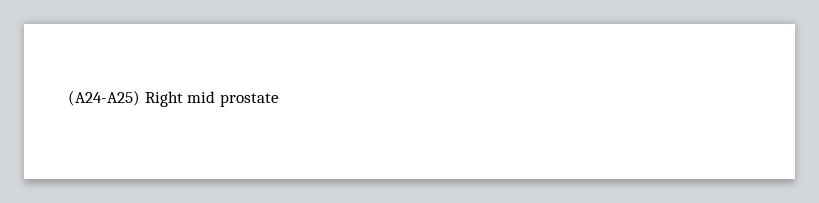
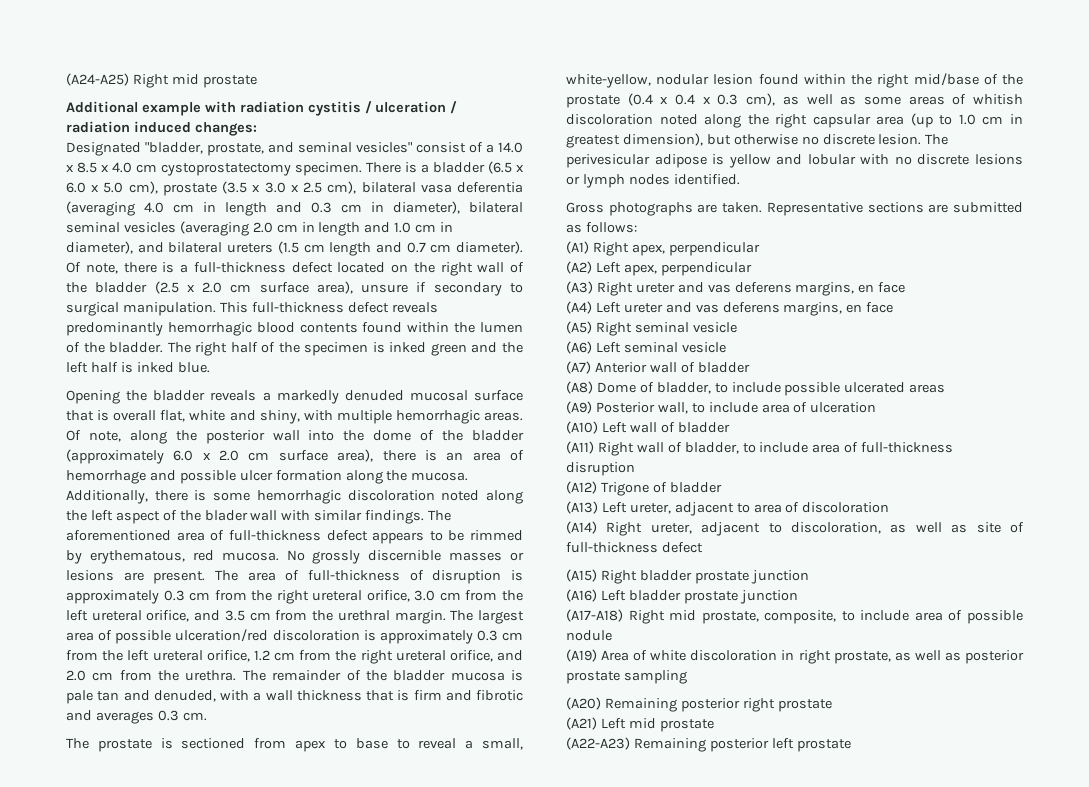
+ Additional example with radiation cystitis / ulceration / radiation induced changes:
+ Designated "bladder, prostate, and seminal vesicles" consist of a 14.0 x 8.5 x 4.0 cm cystoprostatectomy specimen. There is a bladder (6.5 x 6.0 x 5.0 cm), prostate (3.5 x 3.0 x 2.5 cm), bilateral vasa deferentia (averaging 4.0 cm in length and 0.3 cm in diameter), bilateral seminal vesicles (averaging 2.0 cm in length and 1.0 cm in diameter), and bilateral ureters (1.5 cm length and 0.7 cm diameter). Of note, there is a full-thickness defect located on the right wall of the bladder (2.5 x 2.0 cm surface area), unsure if secondary to surgical manipulation. This full-thickness defect reveals predominantly hemorrhagic blood contents found within the lumen of the bladder. The right half of the specimen is inked green and the left half is inked blue.
+ Opening the bladder reveals a markedly denuded mucosal surface that is overall flat, white and shiny, with multiple hemorrhagic areas. Of note, along the posterior wall into the dome of the bladder (approximately 6.0 x 2.0 cm surface area), there is an area of hemorrhage and possible ulcer formation along the mucosa. Additionally, there is some hemorrhagic discoloration noted along the left aspect of the blader wall with similar findings. The aforementioned area of full-thickness defect appears to be rimmed by erythematous, red mucosa. No grossly discernible masses or lesions are present. The area of full-thickness of disruption is approximately 0.3 cm from the right ureteral orifice, 3.0 cm from the left ureteral orifice, and 3.5 cm from the urethral margin. The largest area of possible ulceration/red discoloration is approximately 0.3 cm from the left ureteral orifice, 1.2 cm from the right ureteral orifice, and 2.0 cm from the urethra. The remainder of the bladder mucosa is pale tan and denuded, with a wall thickness that is firm and fibrotic and averages 0.3 cm.
+ The prostate is sectioned from apex to base to reveal a small, white-yellow, nodular lesion found within the right mid/base of the prostate (0.4 x 0.4 x 0.3 cm), as well as some areas of whitish discoloration noted along the right capsular area (up to 1.0 cm in greatest dimension), but otherwise no discrete lesion. The perivesicular adipose is yellow and lobular with no discrete lesions or lymph nodes identified.
+ Gross photographs are taken. Representative sections are submitted as follows:
+ (A1) Right apex, perpendicular
+ (A2) Left apex, perpendicular
+ (A3) Right ureter and vas deferens margins, en face
+ (A4) Left ureter and vas deferens margins, en face
+ (A5) Right seminal vesicle
+ (A6) Left seminal vesicle
+ (A7) Anterior wall of bladder
+ (A8) Dome of bladder, to include possible ulcerated areas
+ (A9) Posterior wall, to include area of ulceration
+ (A10) Left wall of bladder
+ (A11) Right wall of bladder, to include area of full-thickness disruption
+ (A12) Trigone of bladder
+ (A13) Left ureter, adjacent to area of discoloration
+ (A14) Right ureter, adjacent to discoloration, as well as site of full-thickness defect
+ (A15) Right bladder prostate junction
+ (A16) Left bladder prostate junction
+ (A17-A18) Right mid prostate, composite, to include area of possible nodule
+ (A19) Area of white discoloration in right prostate, as well as posterior prostate sampling
+ (A20) Remaining posterior right prostate
+ (A21) Left mid prostate
+ (A22-A23) Remaining posterior left prostate

